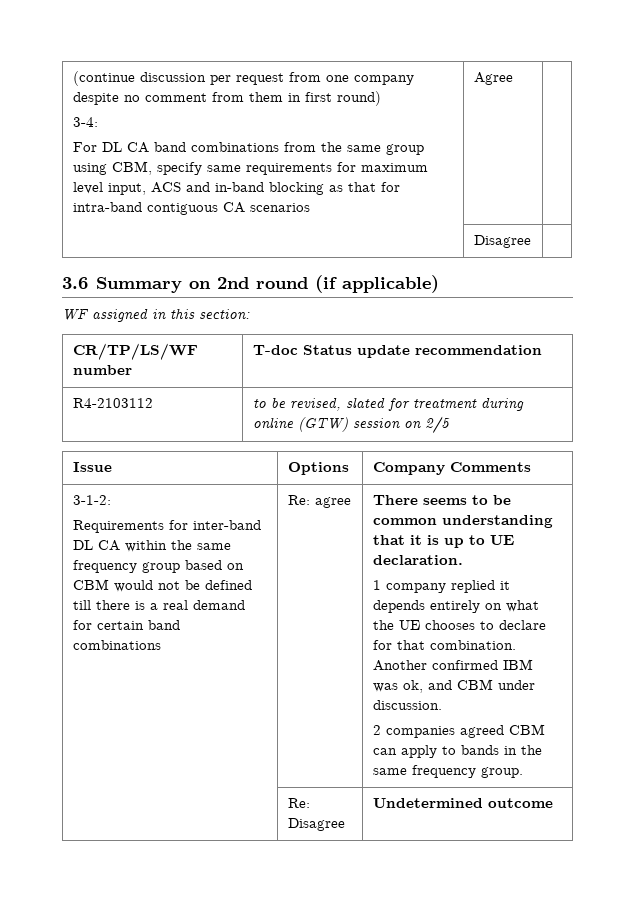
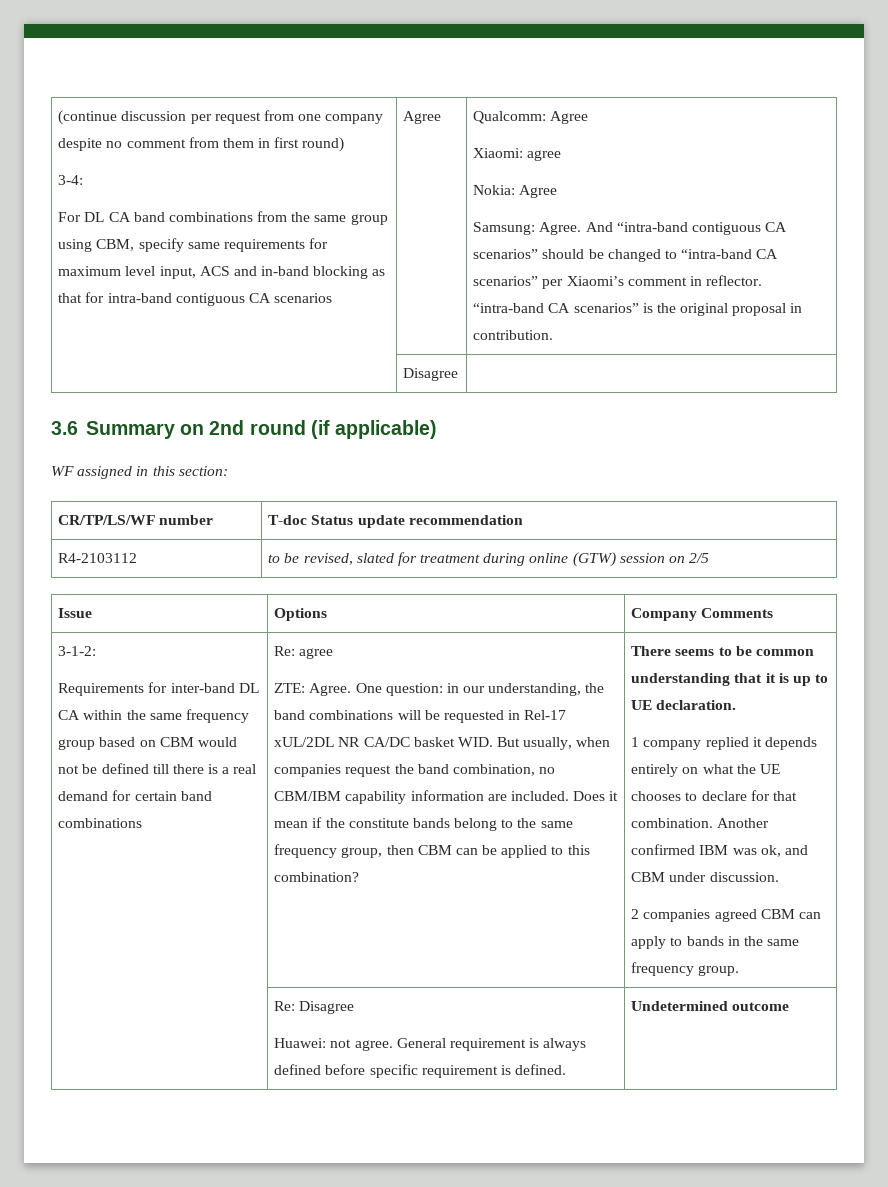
+ Qualcomm: Agree
+ Xiaomi: agree
+ Nokia: Agree
+ Samsung: Agree. And “intra-band contiguous CA scenarios” should be changed to “intra-band CA scenarios” per Xiaomi’s comment in reflector. “intra-band CA scenarios” is the original proposal in contribution.
+ ZTE: Agree. One question: in our understanding, the band combinations will be requested in Rel-17 xUL/2DL NR CA/DC basket WID. But usually, when companies request the band combination, no CBM/IBM capability information are included. Does it mean if the constitute bands belong to the same frequency group, then CBM can be applied to this combination?
- | Re: Disagree | Undetermined outcome
+ | Re: Disagree
+ Huawei: not agree. General requirement is always defined before specific requirement is defined. | Undetermined outcome

